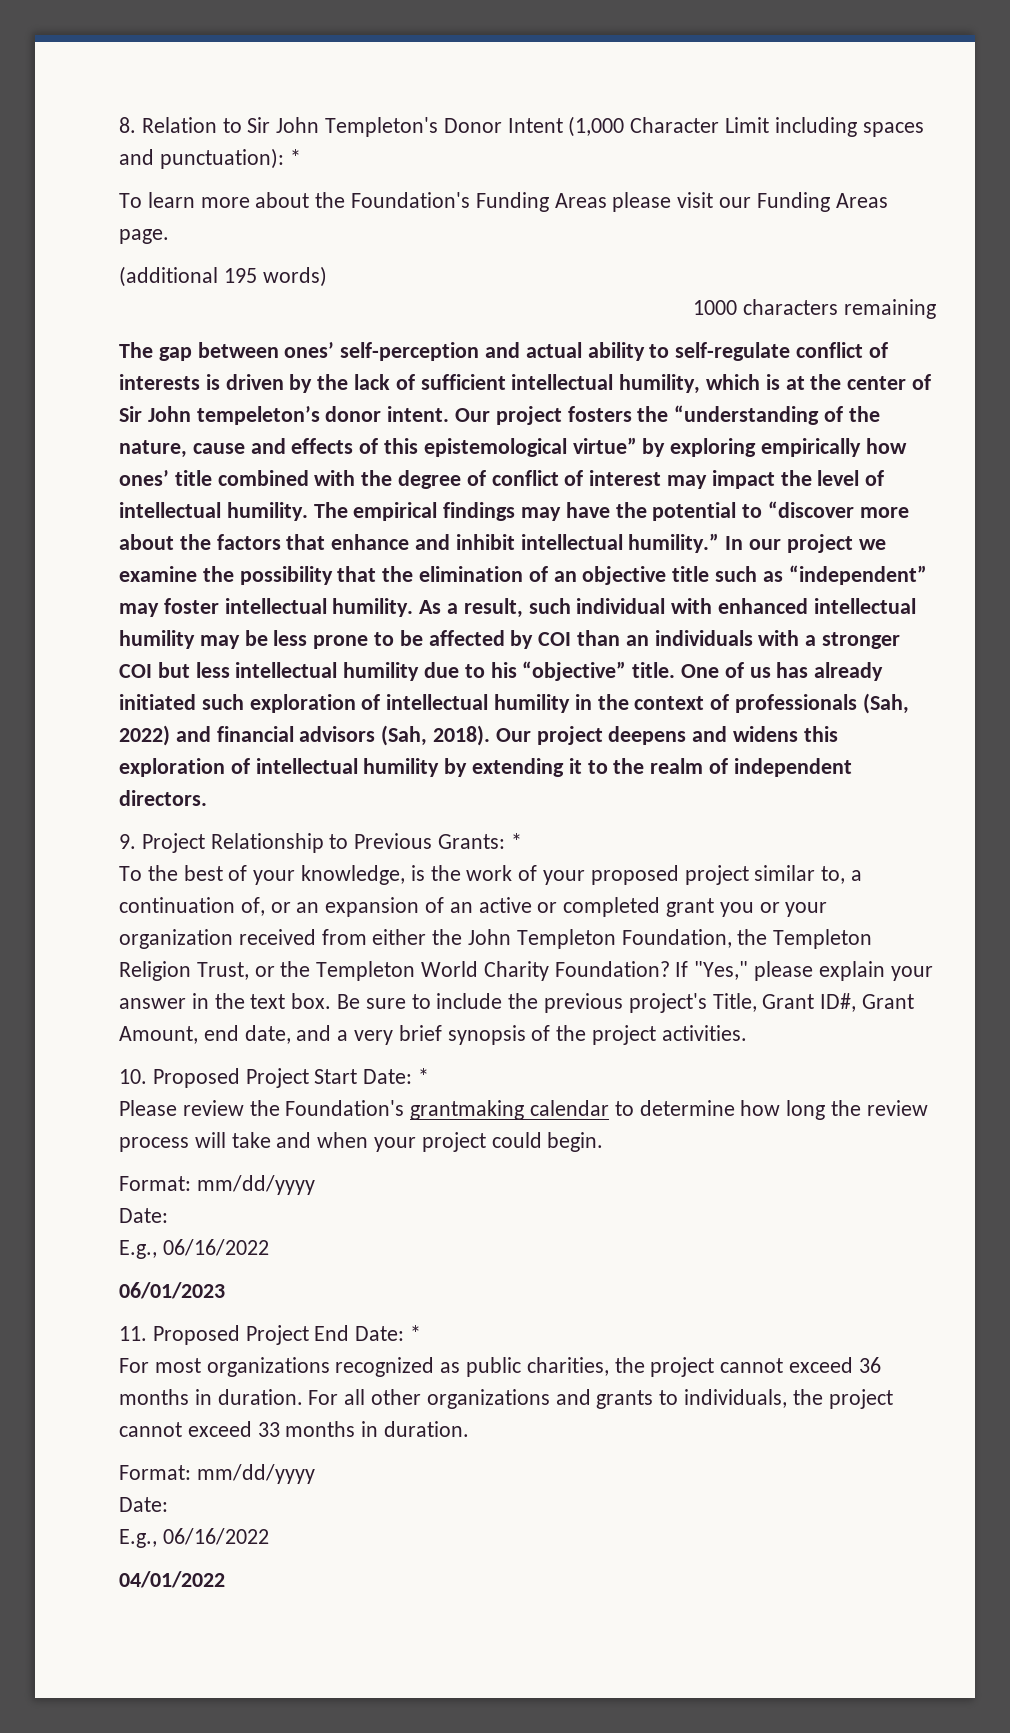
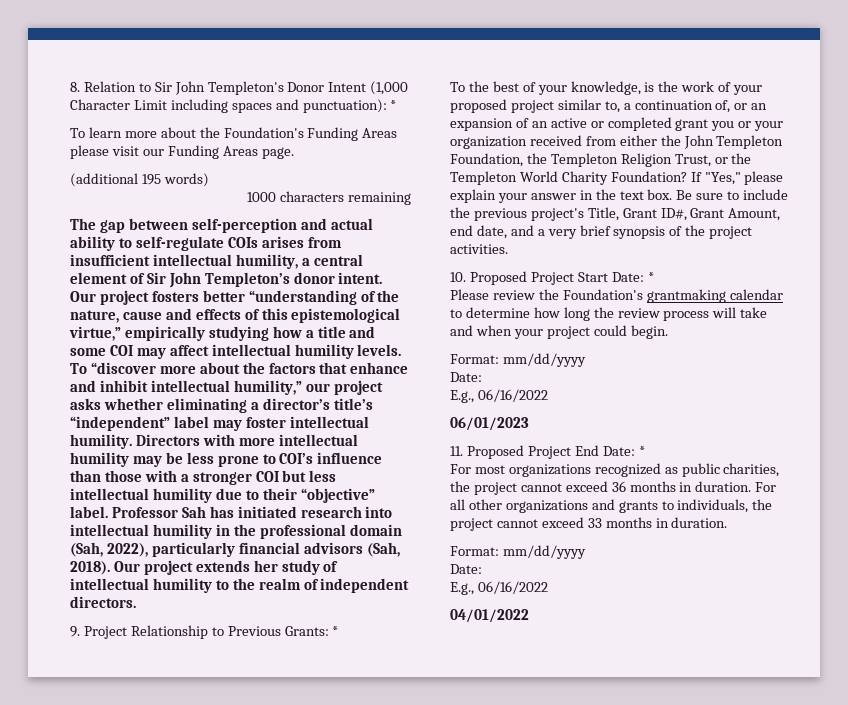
- The gap between ones’ self-perception and actual ability to self-regulate conflict of interests is driven by the lack of sufficient intellectual humility, which is at the center of Sir John tempeleton’s donor intent.
+ The gap between self-perception and actual ability to self-regulate COIs arises from insufficient intellectual humility, a central element of Sir John Templeton’s donor intent.
- Our project fosters the “understanding of the nature, cause and effects of this epistemological virtue” by exploring empirically how ones’ title combined with the degree of conflict of interest may impact the level of intellectual humility. The empirical findings may have the potential to “discover more about the factors that enhance and inhibit intellectual humility.” In our project we examine the possibility that the elimination of an objective title such as “independent” may foster intellectual humility. As a result, such individual with enhanced intellectual humility may be less prone to be affected by COI than an individuals with a stronger COI but less intellectual humility due to his “objective” title. One of us has already initiated such exploration of intellectual humility in the context of professionals (Sah, 2022) and financial advisors (Sah, 2018).
+ Our project fosters better “understanding of the nature, cause and effects of this epistemological virtue,” empirically studying how a title and some COI may affect intellectual humility levels. To “discover more about the factors that enhance and inhibit intellectual humility,” our project asks whether eliminating a director’s title’s “independent” label may foster intellectual humility. Directors with more intellectual humility may be less prone to COI’s influence than those with a stronger COI but less intellectual humility due to their “objective” label. Professor Sah has initiated research into intellectual humility in the professional domain (Sah, 2022), particularly financial advisors (Sah, 2018).
- Our project deepens and widens this exploration of intellectual humility by extending it to the realm of independent directors.
+ Our project extends her study of intellectual humility to the realm of independent directors.

